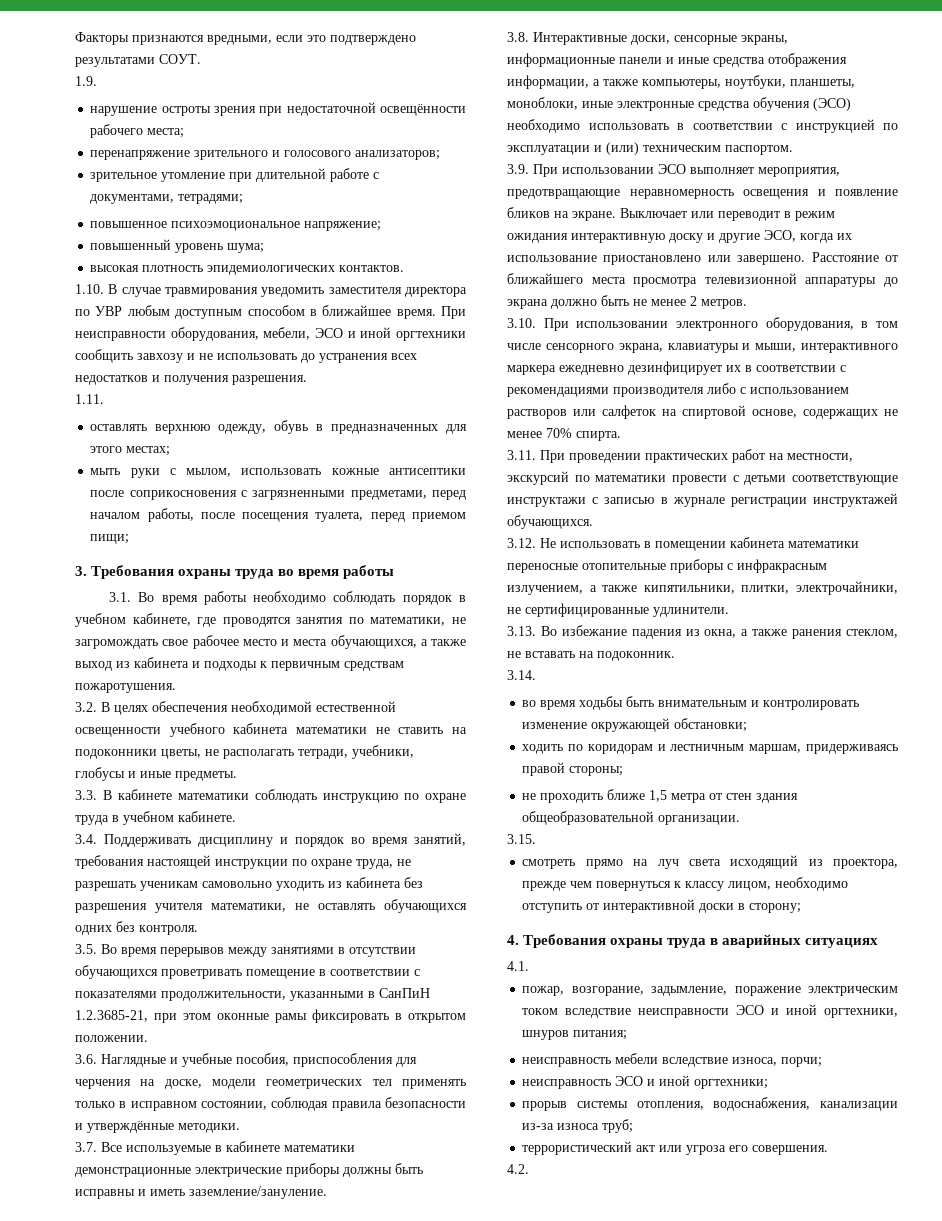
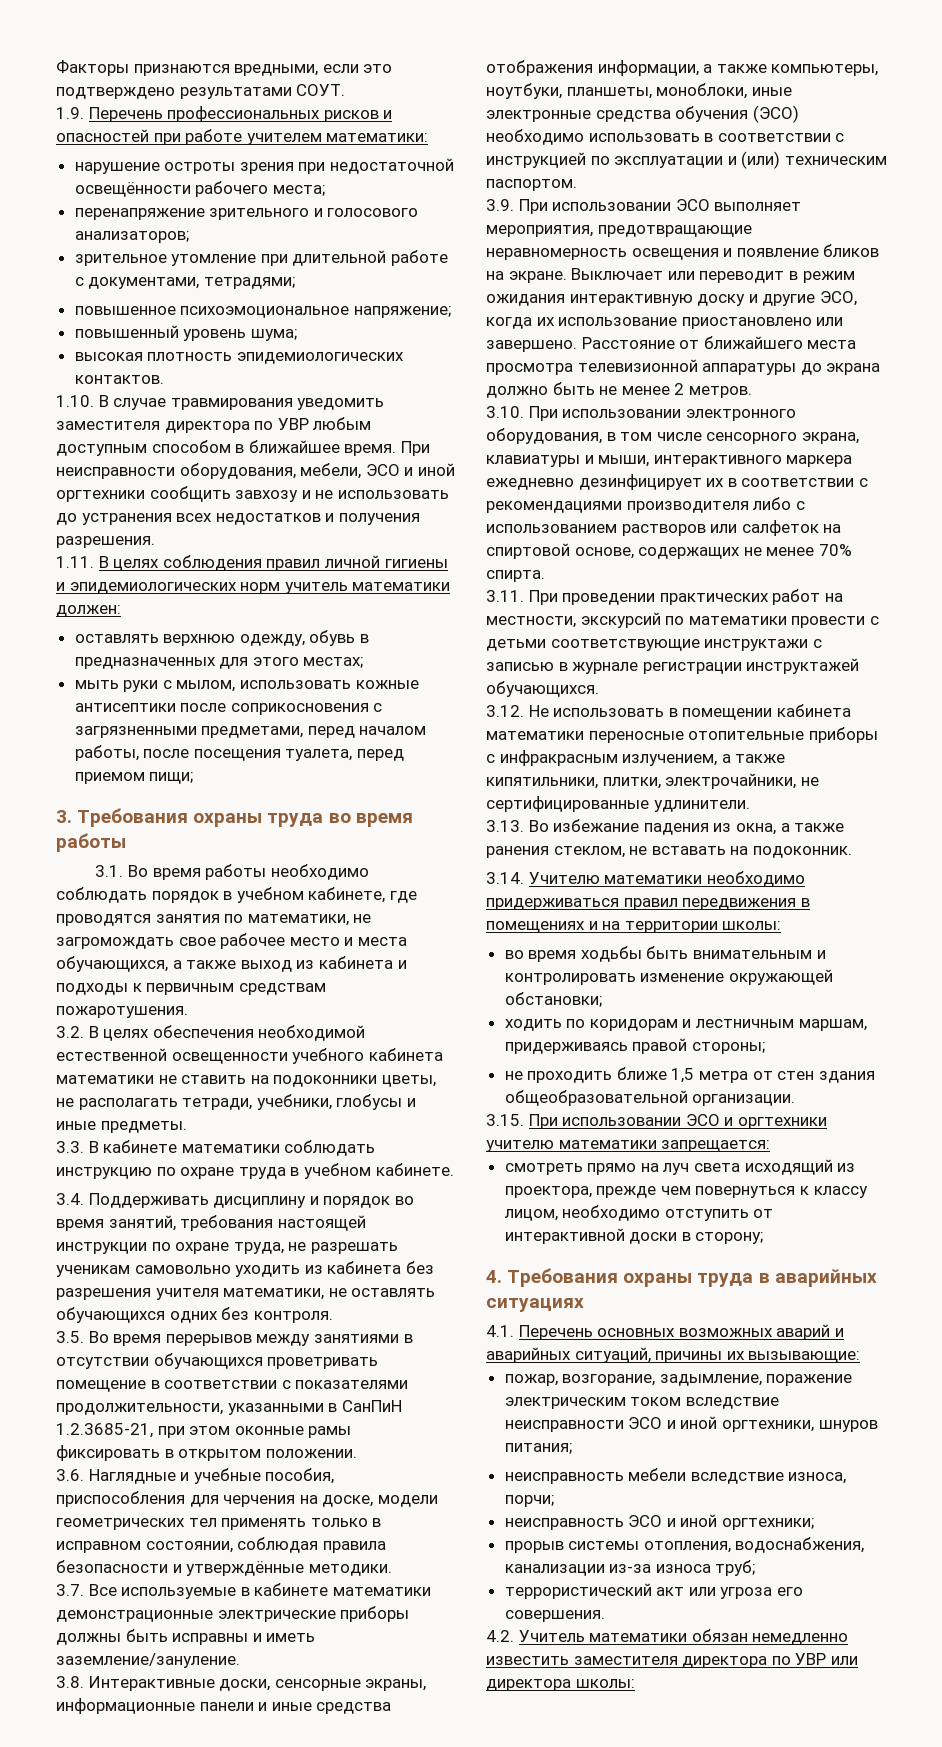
- 1.9.
+ 1.9. Перечень профессиональных рисков и опасностей при работе учителем математики:
- 1.11.
+ 1.11. В целях соблюдения правил личной гигиены и эпидемиологических норм учитель математики должен:
- 3.14.
+ 3.14. Учителю математики необходимо придерживаться правил передвижения в помещениях и на территории школы:
- 3.15.
+ 3.15. При использовании ЭСО и оргтехники учителю математики запрещается:
- 4.1.
+ 4.1. Перечень основных возможных аварий и аварийных ситуаций, причины их вызывающие:
- 4.2.
+ 4.2. Учитель математики обязан немедленно известить заместителя директора по УВР или директора школы:

